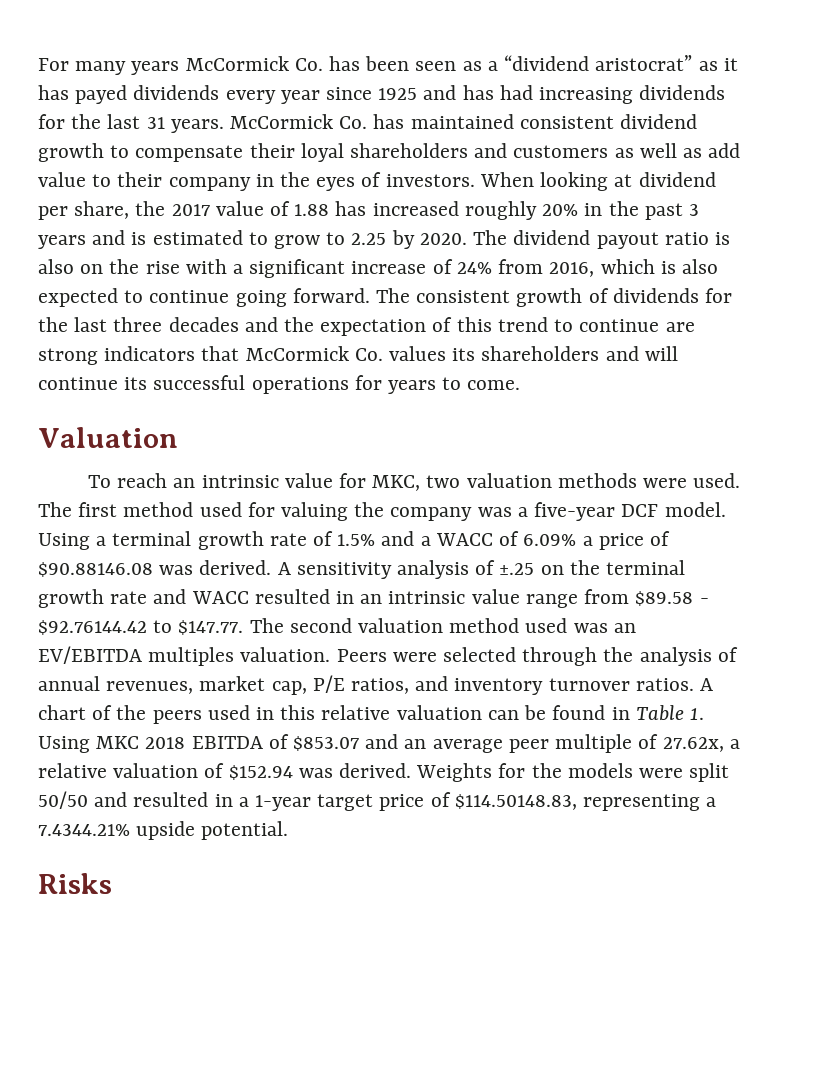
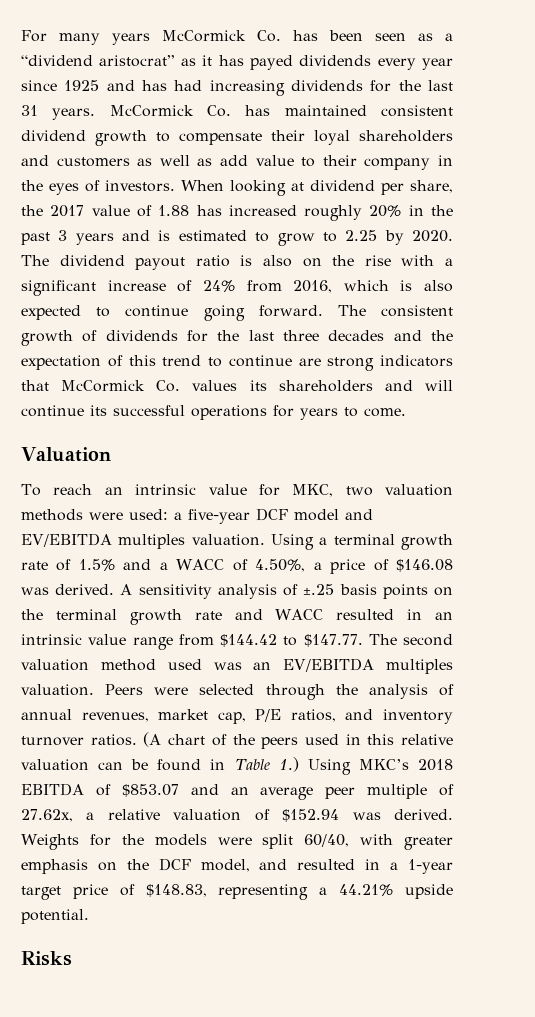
- To reach an intrinsic value for MKC, two valuation methods were used. The first method used for valuing the company was a five-year DCF model.
+ To reach an intrinsic value for MKC, two valuation methods were used: a five-year DCF model and EV/EBITDA multiples valuation.
- Using a terminal growth rate of 1.5% and a WACC of 6.09% a price of $90.88146.08 was derived.
+ Using a terminal growth rate of 1.5% and a WACC of 4.50%, a price of $146.08 was derived.
- A sensitivity analysis of ±.25 on the terminal growth rate and WACC resulted in an intrinsic value range from $89.58 - $92.76144.42 to $147.77. The second valuation method used was an EV/EBITDA multiples valuation.
+ A sensitivity analysis of ±.25 basis points on the terminal growth rate and WACC resulted in an intrinsic value range from $144.42 to $147.77. The second valuation method used was an EV/EBITDA multiples valuation.
- A chart of the peers used in this relative valuation can be found in Table 1. Using MKC 2018 EBITDA of $853.07 and an average peer multiple of 27.62x, a relative valuation of $152.94 was derived.
+ (A chart of the peers used in this relative valuation can be found in Table 1.) Using MKC’s 2018 EBITDA of $853.07 and an average peer multiple of 27.62x, a relative valuation of $152.94 was derived.
- Weights for the models were split 50/50 and resulted in a 1-year target price of $114.50148.83, representing a 7.4344.21% upside potential.
+ Weights for the models were split 60/40, with greater emphasis on the DCF model, and resulted in a 1-year target price of $148.83, representing a 44.21% upside potential.

